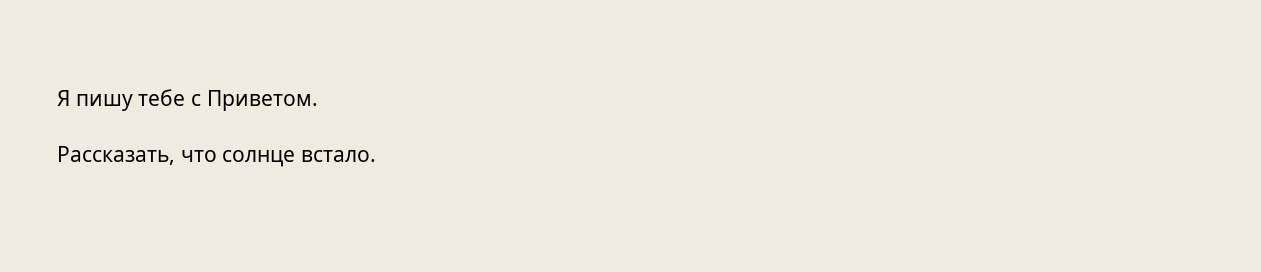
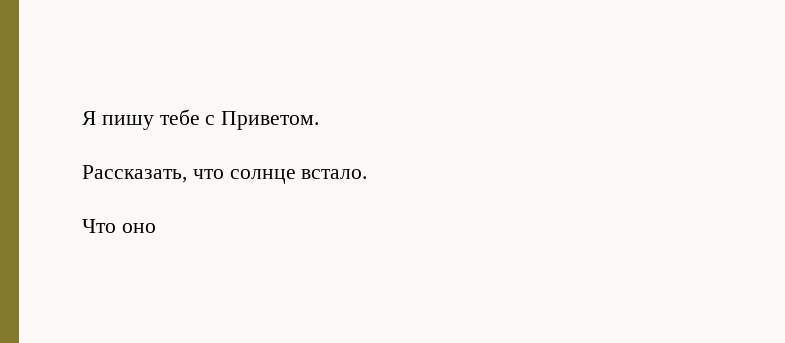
+ Что оно

